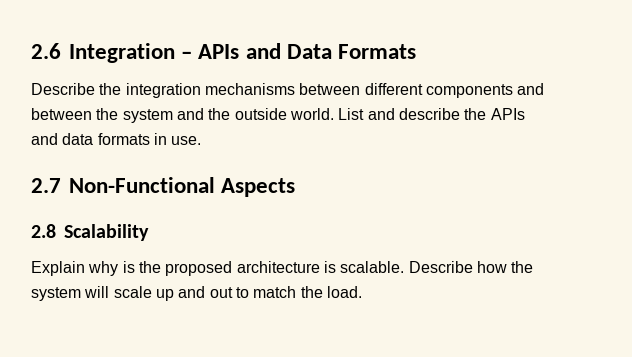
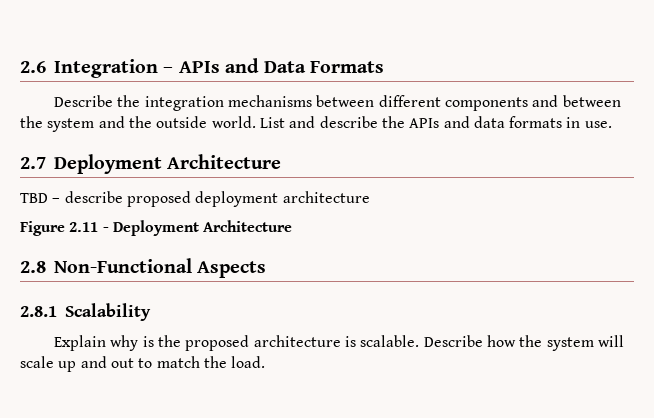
- 2.7 Non-Functional Aspects
+ 2.7 Deployment Architecture
+ TBD – describe proposed deployment architecture
+ Figure 2.11 - Deployment Architecture
+ 2.8 Non-Functional Aspects
- 2.8 Scalability
+ 2.8.1 Scalability

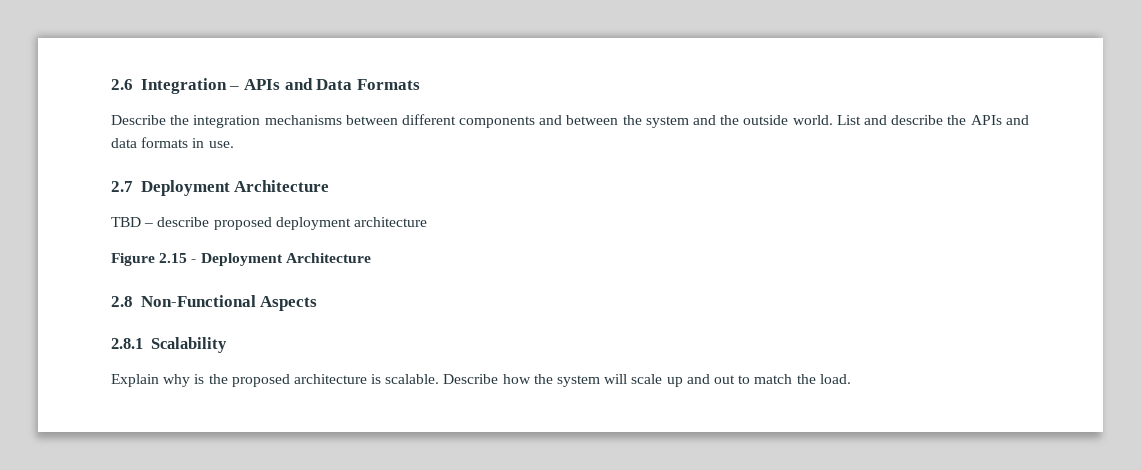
- Figure 2.11 - Deployment Architecture
+ Figure 2.15 - Deployment Architecture

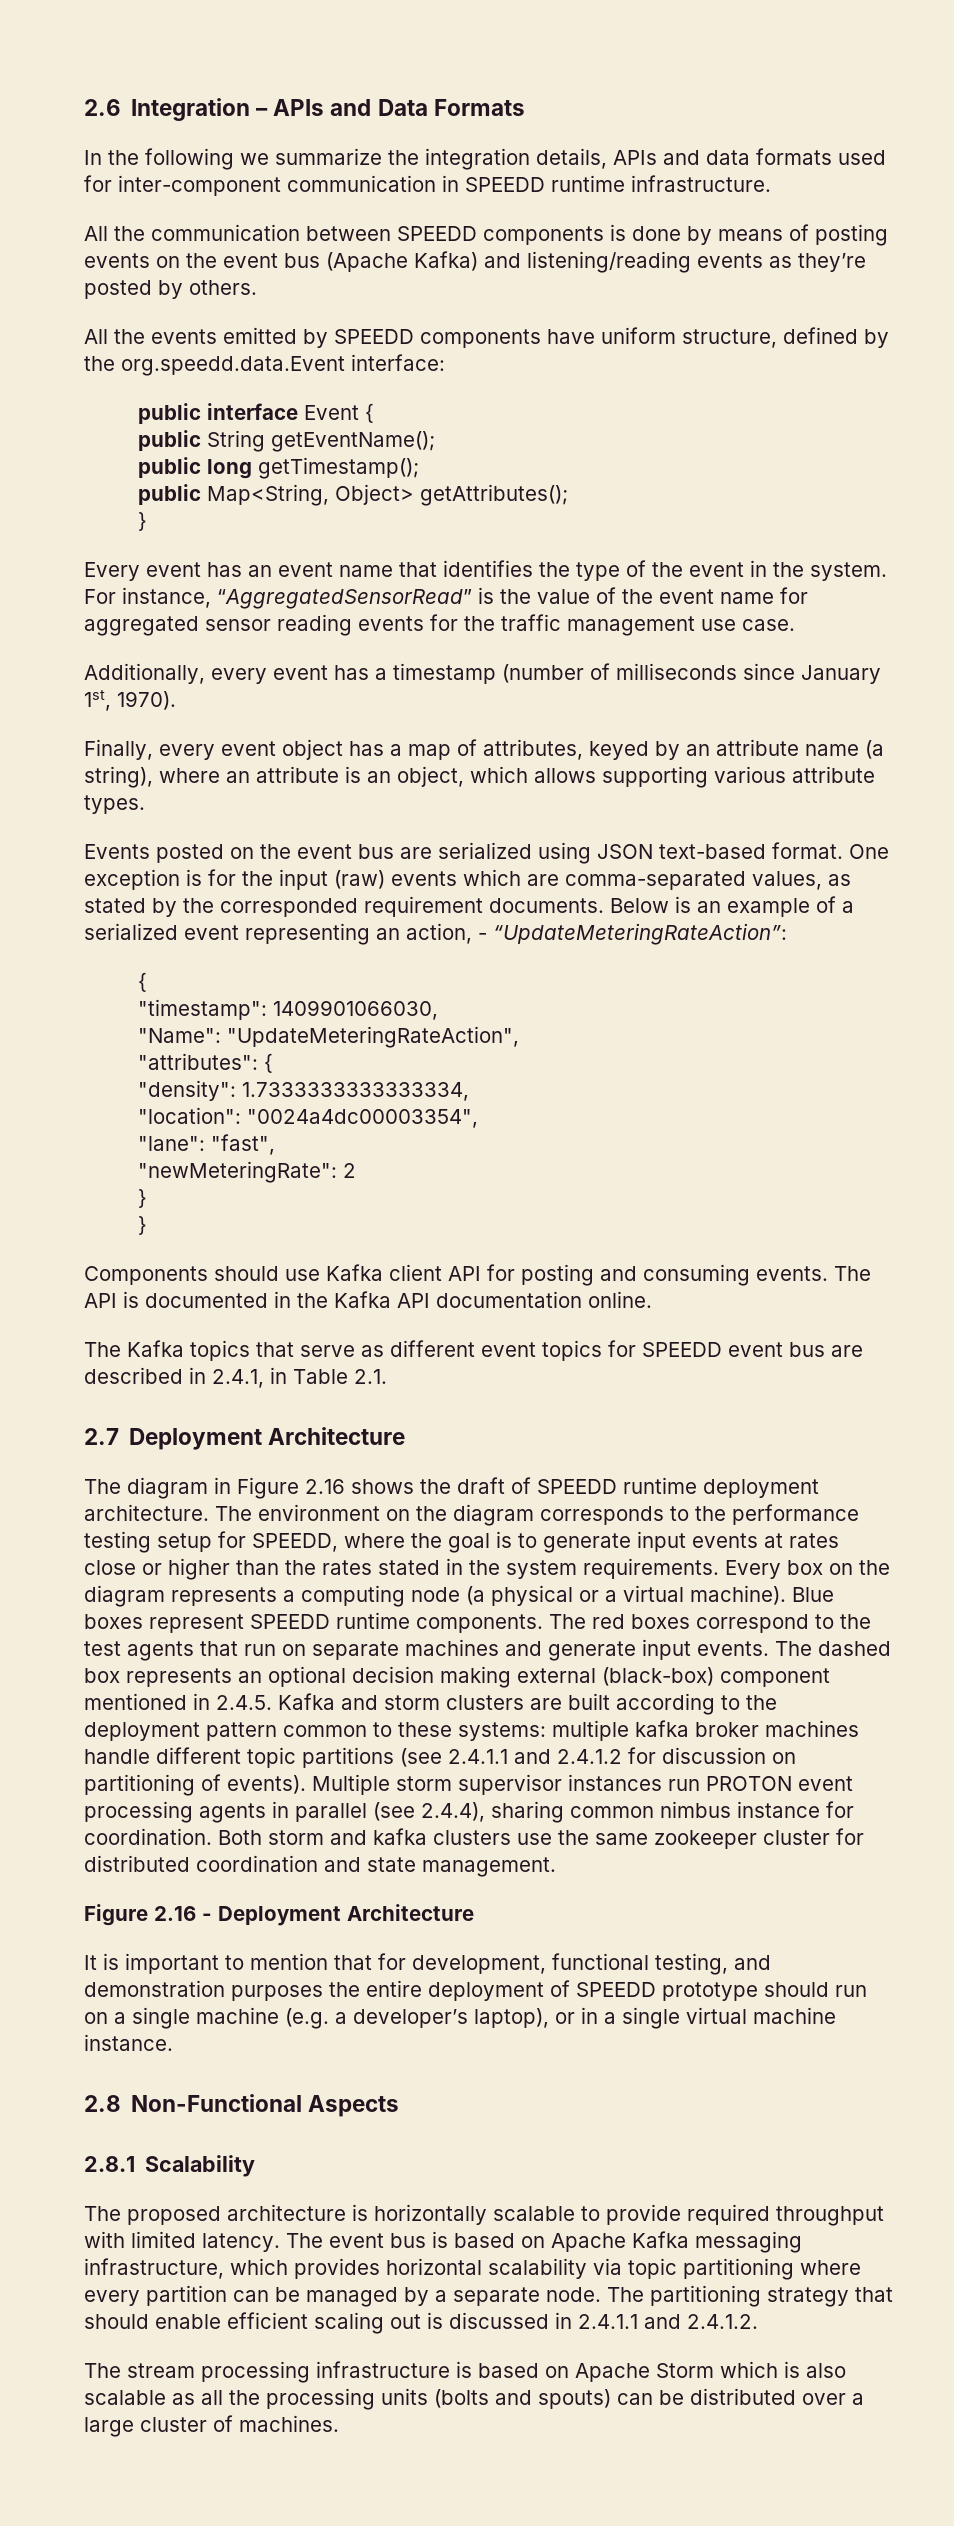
- Describe the integration mechanisms between different components and between the system and the outside world. List and describe the APIs and data formats in use.
+ In the following we summarize the integration details, APIs and data formats used for inter-component communication in SPEEDD runtime infrastructure.
+ All the communication between SPEEDD components is done by means of posting events on the event bus (Apache Kafka) and listening/reading events as they’re posted by others.
+ All the events emitted by SPEEDD components have uniform structure, defined by the org.speedd.data.Event interface:
+ public interface Event {
+ public String getEventName();
+ public long getTimestamp();
+ public Map<String, Object> getAttributes();
+ }
+ Every event has an event name that identifies the type of the event in the system. For instance, “AggregatedSensorRead” is the value of the event name for aggregated sensor reading events for the traffic management use case.
+ Additionally, every event has a timestamp (number of milliseconds since January 1st, 1970).
+ Finally, every event object has a map of attributes, keyed by an attribute name (a string), where an attribute is an object, which allows supporting various attribute types.
+ Events posted on the event bus are serialized using JSON text-based format. One exception is for the input (raw) events which are comma-separated values, as stated by the corresponded requirement documents. Below is an example of a serialized event representing an action, - “UpdateMeteringRateAction”:
+ {
+ "timestamp": 1409901066030,
+ "Name": "UpdateMeteringRateAction",
+ "attributes": {
+ "density": 1.7333333333333334,
+ "location": "0024a4dc00003354",
+ "lane": "fast",
+ "newMeteringRate": 2
+ }
+ }
+ Components should use Kafka client API for posting and consuming events. The API is documented in the Kafka API documentation online.
+ The Kafka topics that serve as different event topics for SPEEDD event bus are described in 2.4.1, in Table 2.1.
  2.7 Deployment Architecture
- TBD – describe proposed deployment architecture
- Figure 2.15 - Deployment Architecture
+ The diagram in Figure 2.16 shows the draft of SPEEDD runtime deployment architecture. The environment on the diagram corresponds to the performance testing setup for SPEEDD, where the goal is to generate input events at rates close or higher than the rates stated in the system requirements. Every box on the diagram represents a computing node (a physical or a virtual machine). Blue boxes represent SPEEDD runtime components. The red boxes correspond to the test agents that run on separate machines and generate input events. The dashed box represents an optional decision making external (black-box) component mentioned in 2.4.5. Kafka and storm clusters are built according to the deployment pattern common to these systems: multiple kafka broker machines handle different topic partitions (see 2.4.1.1 and 2.4.1.2 for discussion on partitioning of events). Multiple storm supervisor instances run PROTON event processing agents in parallel (see 2.4.4), sharing common nimbus instance for coordination. Both storm and kafka clusters use the same zookeeper cluster for distributed coordination and state management.
+ Figure 2.16 - Deployment Architecture
+ It is important to mention that for development, functional testing, and demonstration purposes the entire deployment of SPEEDD prototype should run on a single machine (e.g. a developer’s laptop), or in a single virtual machine instance.
- Explain why is the proposed architecture is scalable. Describe how the system will scale up and out to match the load.
+ The proposed architecture is horizontally scalable to provide required throughput with limited latency. The event bus is based on Apache Kafka messaging infrastructure, which provides horizontal scalability via topic partitioning where every partition can be managed by a separate node. The partitioning strategy that should enable efficient scaling out is discussed in 2.4.1.1 and 2.4.1.2.
+ The stream processing infrastructure is based on Apache Storm which is also scalable as all the processing units (bolts and spouts) can be distributed over a large cluster of machines.

